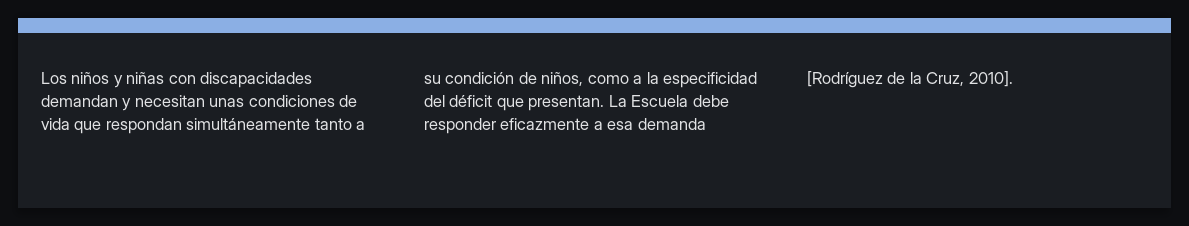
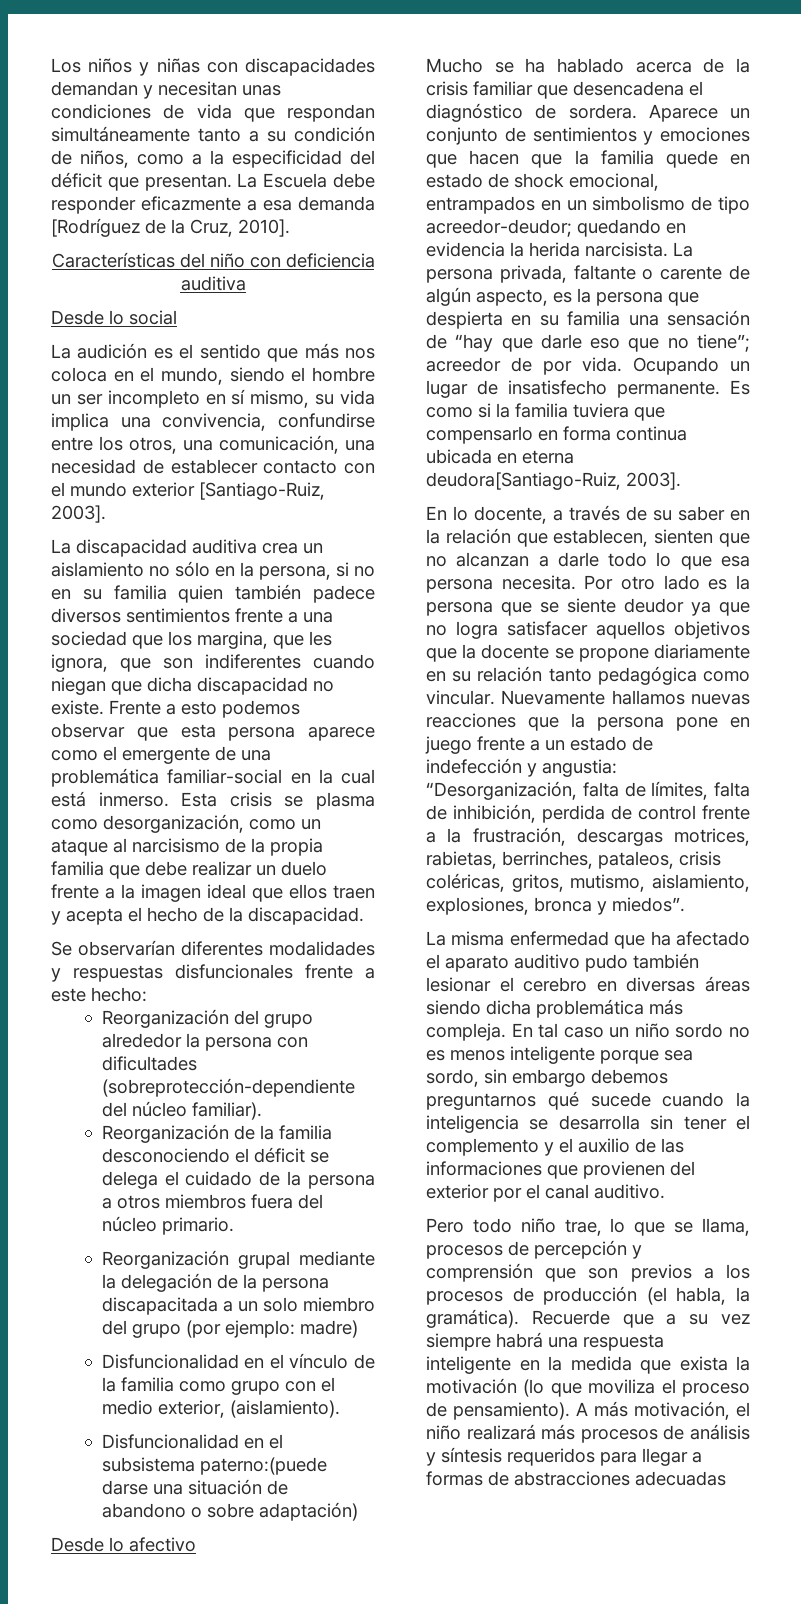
+ Características del niño con deficiencia auditiva
+ Desde lo social
+ La audición es el sentido que más nos coloca en el mundo, siendo el hombre un ser incompleto en sí mismo, su vida implica una convivencia, confundirse entre los otros, una comunicación, una necesidad de establecer contacto con el mundo exterior [Santiago-Ruiz, 2003].
+ La discapacidad auditiva crea un aislamiento no sólo en la persona, si no en su familia quien también padece diversos sentimientos frente a una sociedad que los margina, que les ignora, que son indiferentes cuando niegan que dicha discapacidad no existe. Frente a esto podemos observar que esta persona aparece como el emergente de una problemática familiar-social en la cual está inmerso. Esta crisis se plasma como desorganización, como un ataque al narcisismo de la propia familia que debe realizar un duelo frente a la imagen ideal que ellos traen y acepta el hecho de la discapacidad.
+ Se observarían diferentes modalidades y respuestas disfuncionales frente a este hecho:
+ Reorganización del grupo alrededor la persona con dificultades (sobreprotección-dependiente del núcleo familiar).
+ Reorganización de la familia desconociendo el déficit se delega el cuidado de la persona a otros miembros fuera del núcleo primario.
+ Reorganización grupal mediante la delegación de la persona discapacitada a un solo miembro del grupo (por ejemplo: madre)
+ Disfuncionalidad en el vínculo de la familia como grupo con el medio exterior, (aislamiento).
+ Disfuncionalidad en el subsistema paterno:(puede darse una situación de abandono o sobre adaptación)
+ Desde lo afectivo
+ Mucho se ha hablado acerca de la crisis familiar que desencadena el diagnóstico de sordera. Aparece un conjunto de sentimientos y emociones que hacen que la familia quede en estado de shock emocional, entrampados en un simbolismo de tipo acreedor-deudor; quedando en evidencia la herida narcisista. La persona privada, faltante o carente de algún aspecto, es la persona que despierta en su familia una sensación de “hay que darle eso que no tiene”; acreedor de por vida. Ocupando un lugar de insatisfecho permanente. Es como si la familia tuviera que compensarlo en forma continua ubicada en eterna deudora[Santiago-Ruiz, 2003].
+ En lo docente, a través de su saber en la relación que establecen, sienten que no alcanzan a darle todo lo que esa persona necesita. Por otro lado es la persona que se siente deudor ya que no logra satisfacer aquellos objetivos que la docente se propone diariamente en su relación tanto pedagógica como vincular. Nuevamente hallamos nuevas reacciones que la persona pone en juego frente a un estado de indefección y angustia: “Desorganización, falta de límites, falta de inhibición, perdida de control frente a la frustración, descargas motrices, rabietas, berrinches, pataleos, crisis coléricas, gritos, mutismo, aislamiento, explosiones, bronca y miedos”.
+ La misma enfermedad que ha afectado el aparato auditivo pudo también lesionar el cerebro en diversas áreas siendo dicha problemática más compleja. En tal caso un niño sordo no es menos inteligente porque sea sordo, sin embargo debemos preguntarnos qué sucede cuando la inteligencia se desarrolla sin tener el complemento y el auxilio de las informaciones que provienen del exterior por el canal auditivo.
+ Pero todo niño trae, lo que se llama, procesos de percepción y comprensión que son previos a los procesos de producción (el habla, la gramática). Recuerde que a su vez siempre habrá una respuesta inteligente en la medida que exista la motivación (lo que moviliza el proceso de pensamiento). A más motivación, el niño realizará más procesos de análisis y síntesis requeridos para llegar a formas de abstracciones adecuadas

